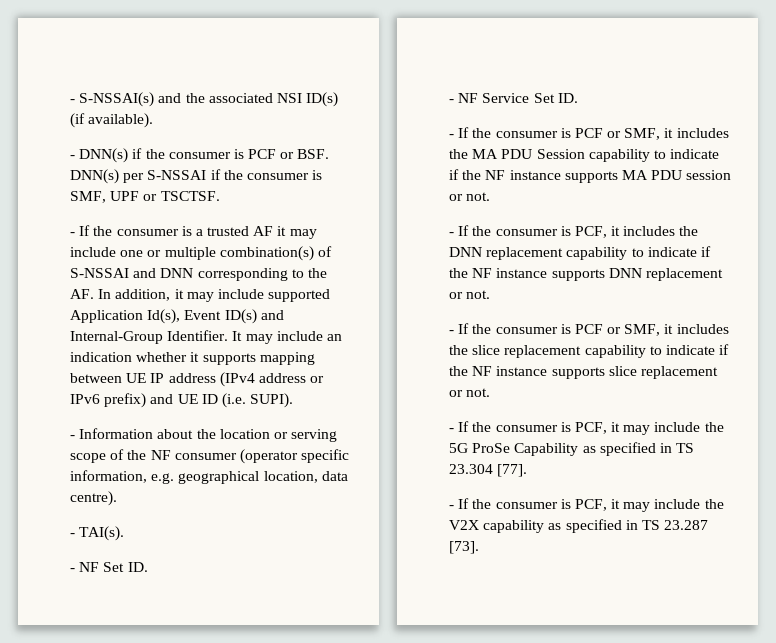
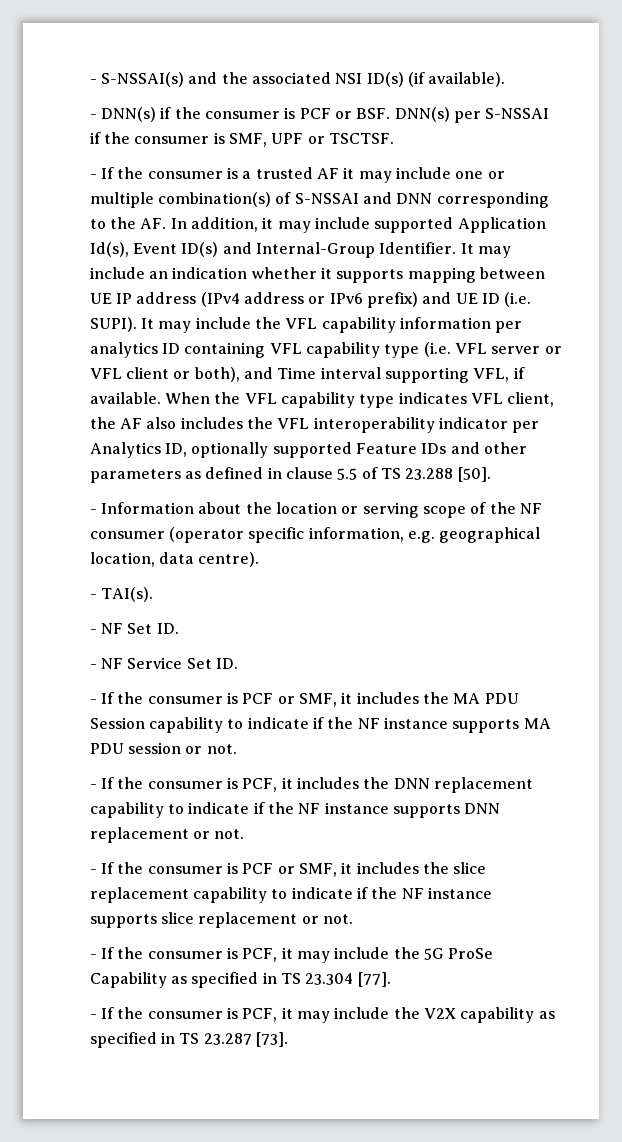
+ It may include the VFL capability information per analytics ID containing VFL capability type (i.e. VFL server or VFL client or both), and Time interval supporting VFL, if available. When the VFL capability type indicates VFL client, the AF also includes the VFL interoperability indicator per Analytics ID, optionally supported Feature IDs and other parameters as defined in clause 5.5 of TS 23.288 [50].

